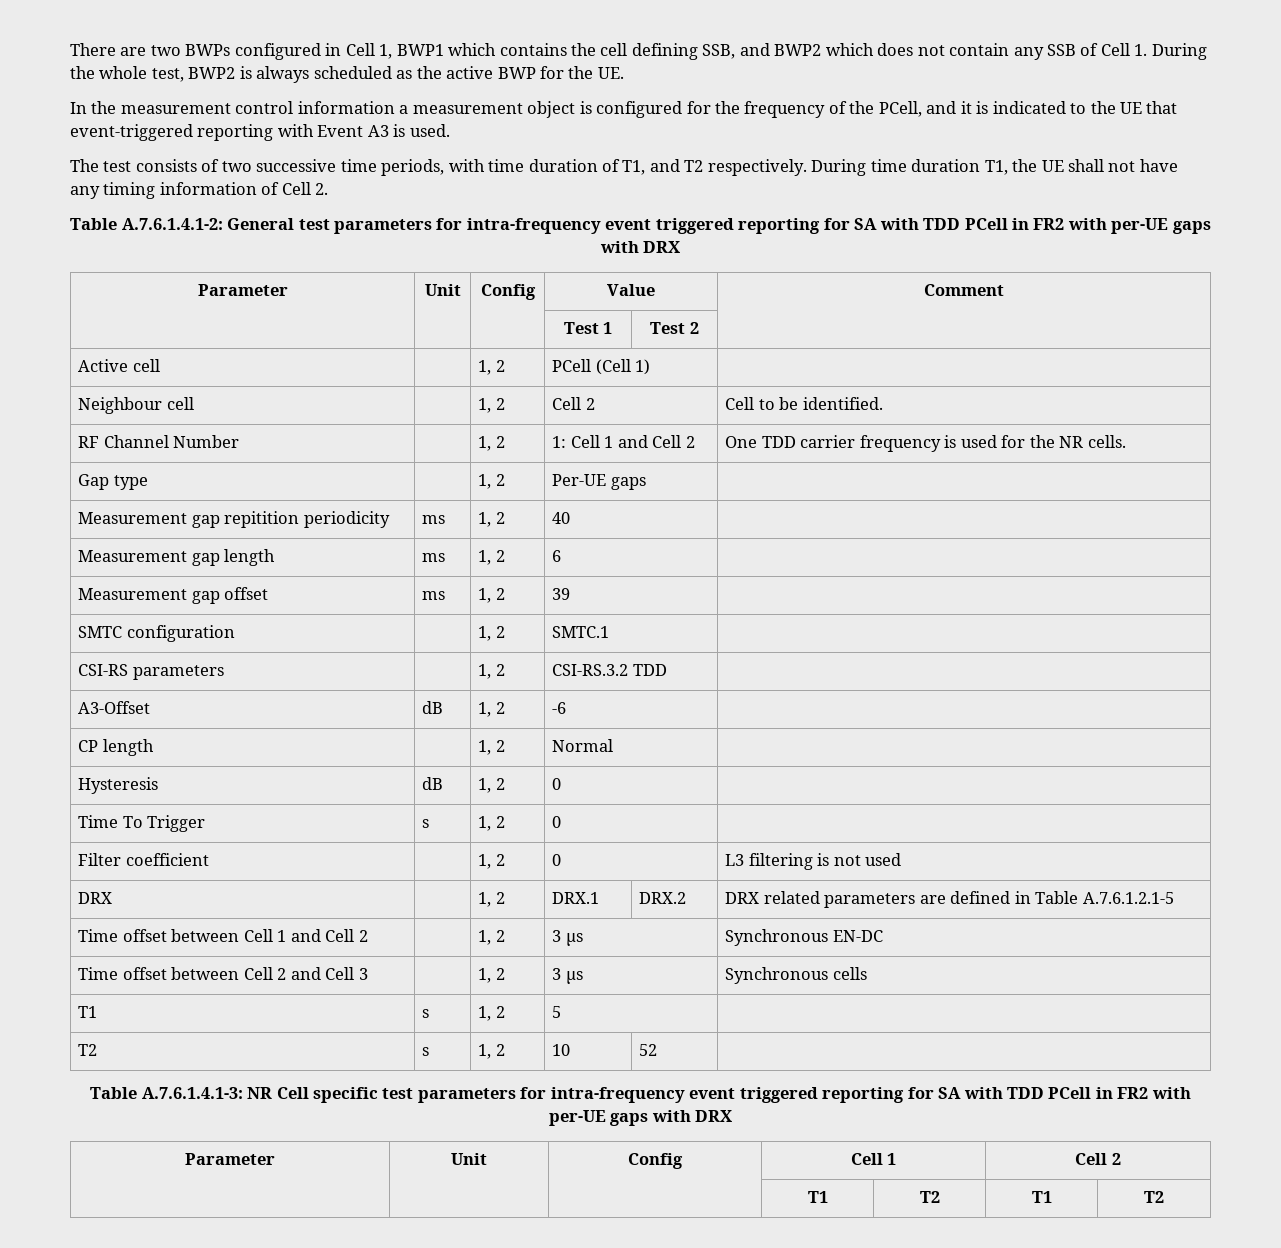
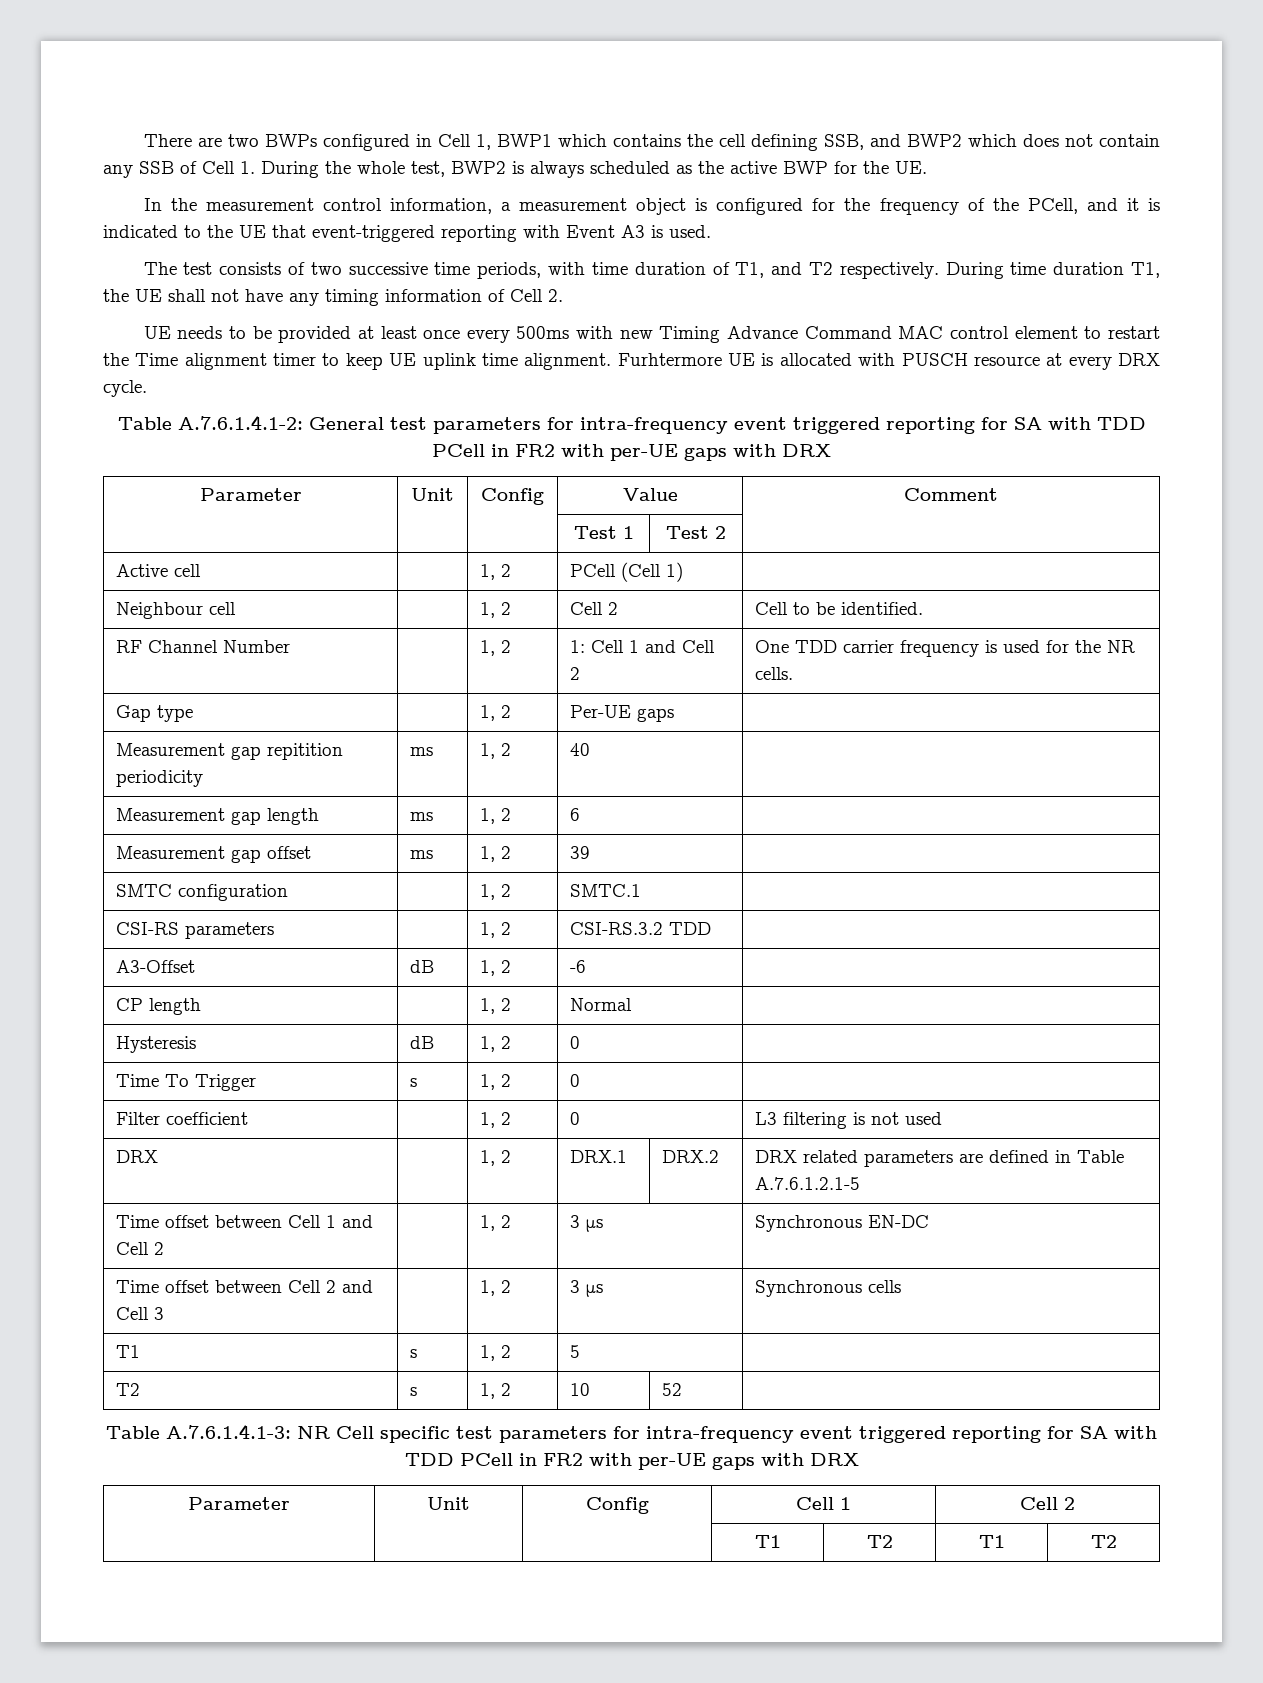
- In the measurement control information a measurement object is configured for the frequency of the PCell, and it is indicated to the UE that event-triggered reporting with Event A3 is used.
+ In the measurement control information, a measurement object is configured for the frequency of the PCell, and it is indicated to the UE that event-triggered reporting with Event A3 is used.
+ UE needs to be provided at least once every 500ms with new Timing Advance Command MAC control element to restart the Time alignment timer to keep UE uplink time alignment. Furhtermore UE is allocated with PUSCH resource at every DRX cycle.

